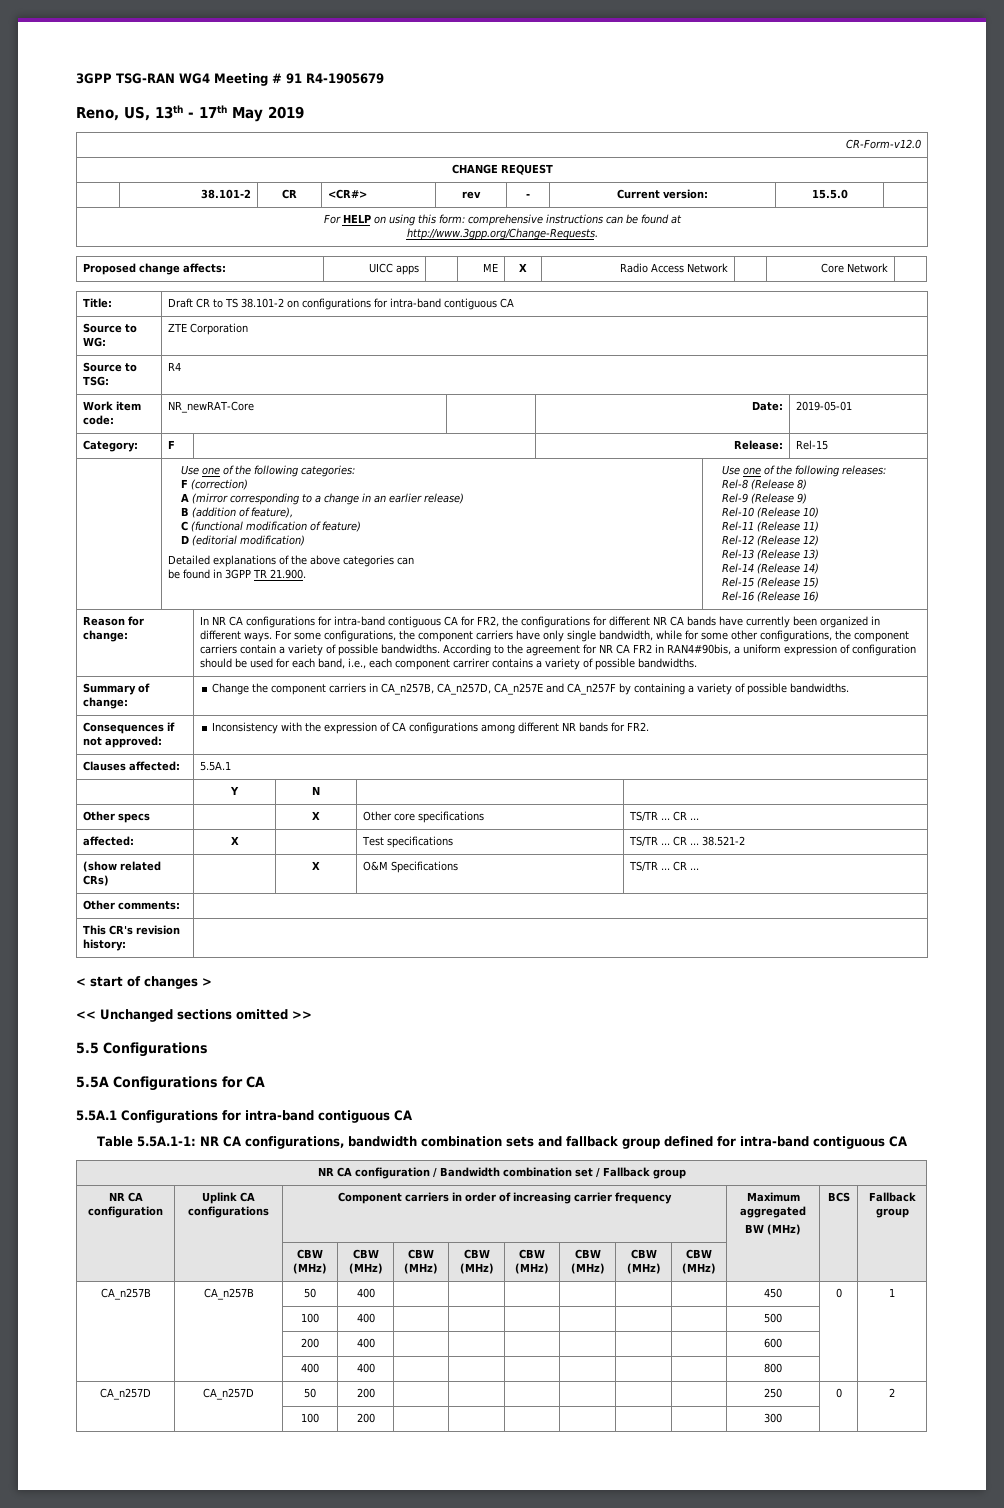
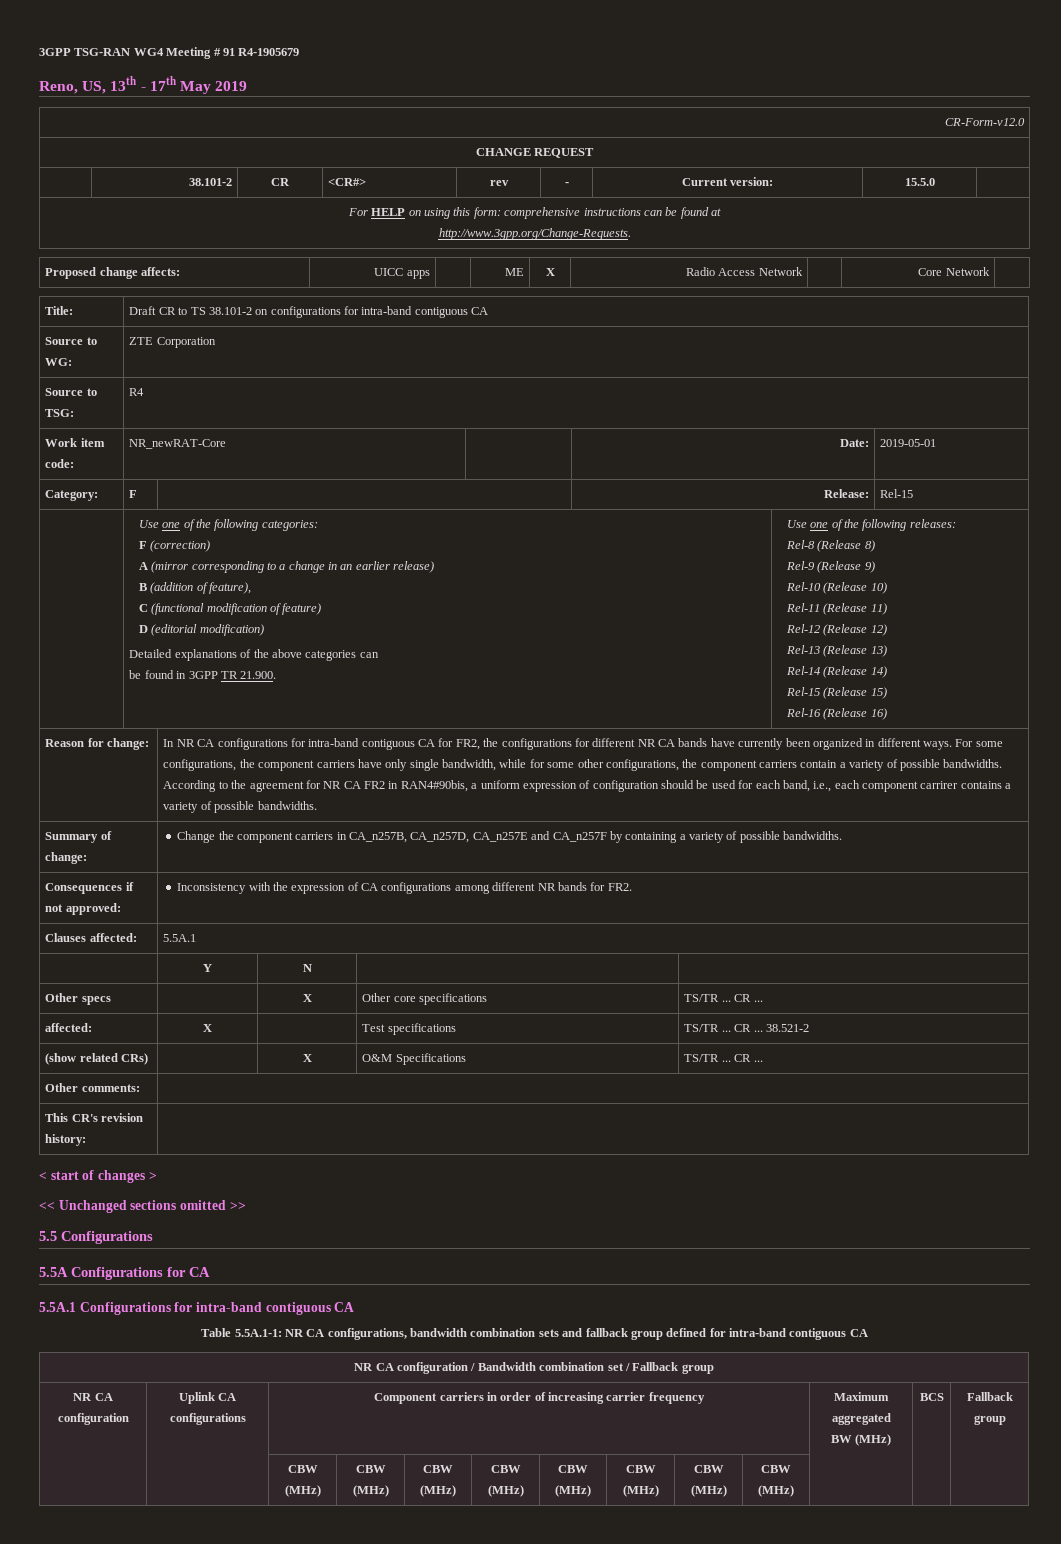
- CA_n257B | CA_n257B | 50 | 400 | | | | | | | 450 | 0 | 1
- | | 100 | 400 | | | | | | | 500 | |
- | | 200 | 400 | | | | | | | 600 | |
- | | 400 | 400 | | | | | | | 800 | |
- CA_n257D | CA_n257D | 50 | 200 | | | | | | | 250 | 0 | 2
- | | 100 | 200 | | | | | | | 300 | |

